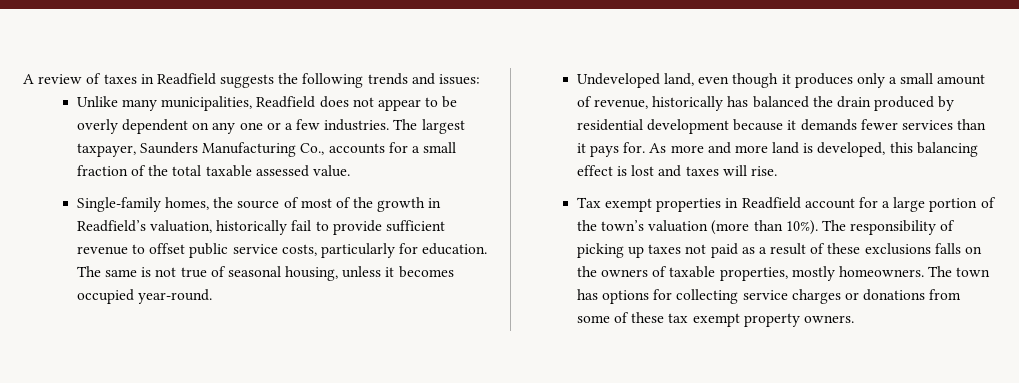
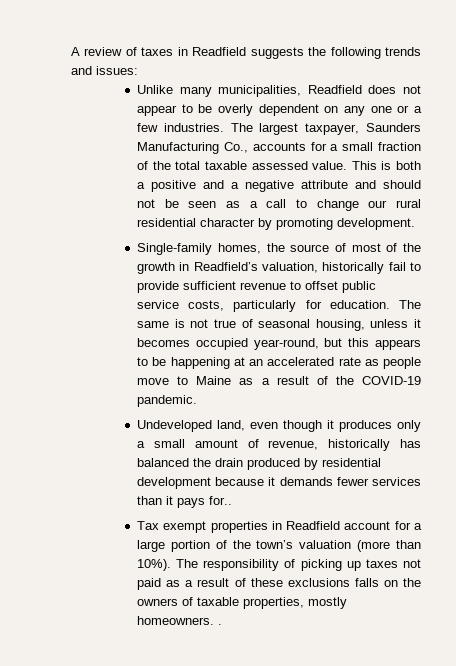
+ This is both a positive and a negative attribute and should not be seen as a call to change our rural residential character by promoting development.
- The same is not true of seasonal housing, unless it becomes occupied year-round.
+ The same is not true of seasonal housing, unless it becomes occupied year-round, but this appears to be happening at an accelerated rate as people move to Maine as a result of the COVID-19 pandemic.
- Undeveloped land, even though it produces only a small amount of revenue, historically has balanced the drain produced by residential development because it demands fewer services than it pays for. As more and more land is developed, this balancing effect is lost and taxes will rise.
+ Undeveloped land, even though it produces only a small amount of revenue, historically has balanced the drain produced by residential development because it demands fewer services than it pays for..
- The responsibility of picking up taxes not paid as a result of these exclusions falls on the owners of taxable properties, mostly homeowners. The town has options for collecting service charges or donations from some of these tax exempt property owners.
+ The responsibility of picking up taxes not paid as a result of these exclusions falls on the owners of taxable properties, mostly homeowners. .

